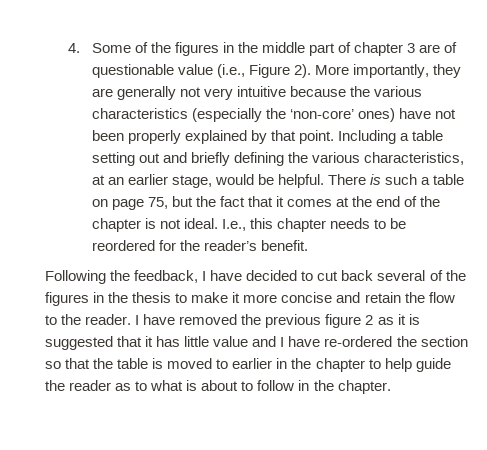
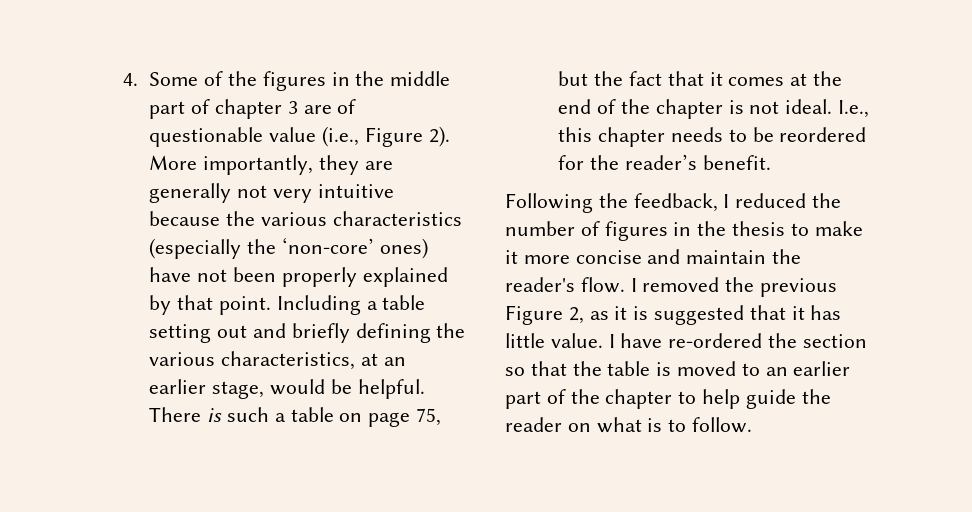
- Following the feedback, I have decided to cut back several of the figures in the thesis to make it more concise and retain the flow to the reader. I have removed the previous figure 2 as it is suggested that it has little value and I have re-ordered the section so that the table is moved to earlier in the chapter to help guide the reader as to what is about to follow in the chapter.
+ Following the feedback, I reduced the number of figures in the thesis to make it more concise and maintain the reader's flow. I removed the previous Figure 2, as it is suggested that it has little value. I have re-ordered the section so that the table is moved to an earlier part of the chapter to help guide the reader on what is to follow.

